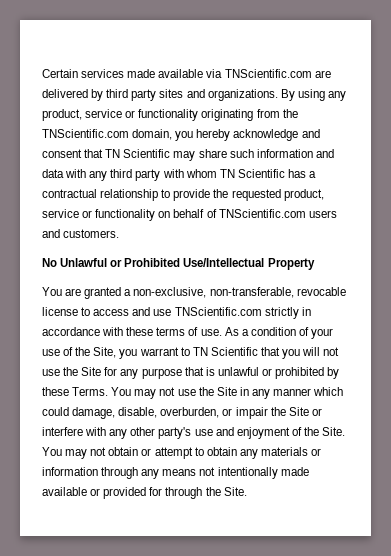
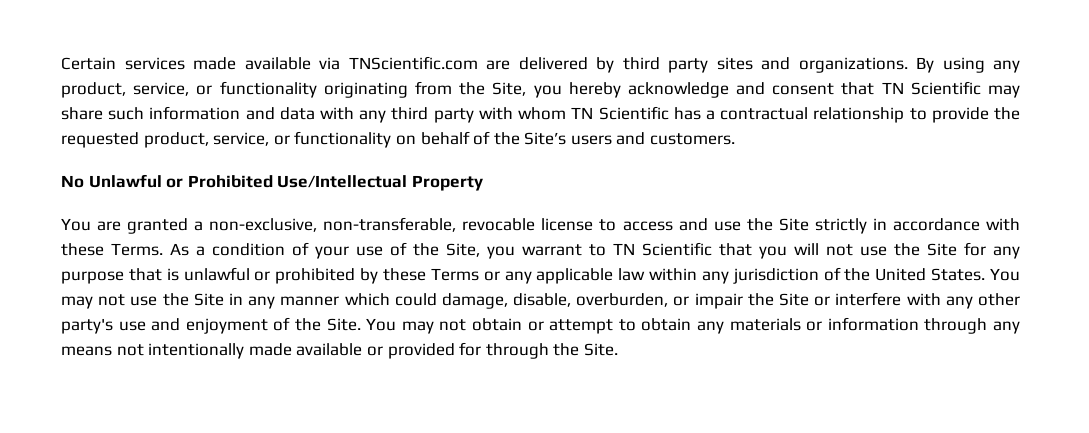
- By using any product, service or functionality originating from the TNScientific.com domain, you hereby acknowledge and consent that TN Scientific may share such information and data with any third party with whom TN Scientific has a contractual relationship to provide the requested product, service or functionality on behalf of TNScientific.com users and customers.
+ By using any product, service, or functionality originating from the Site, you hereby acknowledge and consent that TN Scientific may share such information and data with any third party with whom TN Scientific has a contractual relationship to provide the requested product, service, or functionality on behalf of the Site’s users and customers.
- You are granted a non-exclusive, non-transferable, revocable license to access and use TNScientific.com strictly in accordance with these terms of use.
+ You are granted a non-exclusive, non-transferable, revocable license to access and use the Site strictly in accordance with these Terms.
- As a condition of your use of the Site, you warrant to TN Scientific that you will not use the Site for any purpose that is unlawful or prohibited by these Terms.
+ As a condition of your use of the Site, you warrant to TN Scientific that you will not use the Site for any purpose that is unlawful or prohibited by these Terms or any applicable law within any jurisdiction of the United States.

